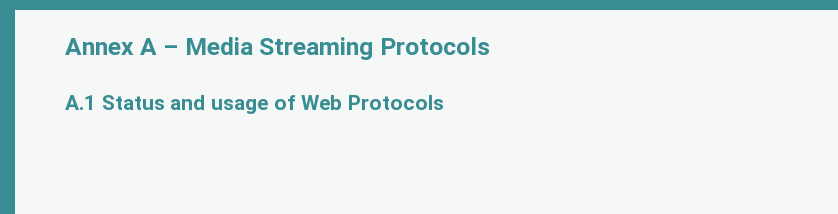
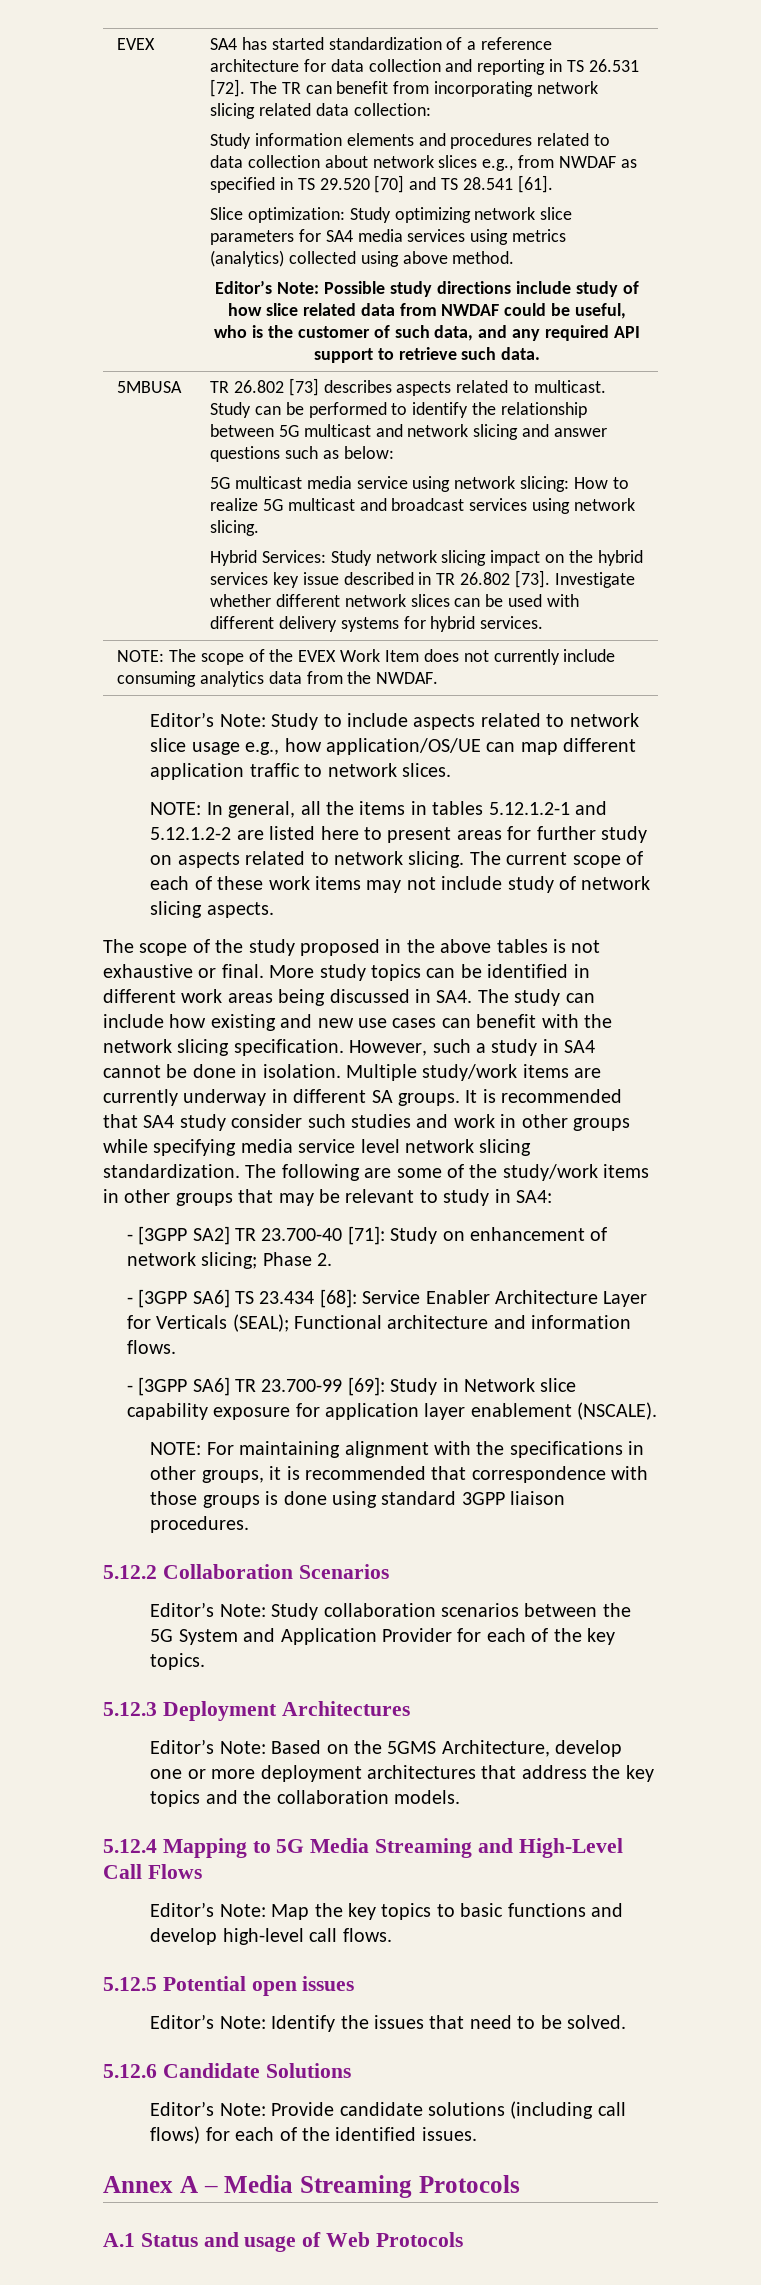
+ EVEX | SA4 has started standardization of a reference architecture for data collection and reporting in TS 26.531 [72]. The TR can benefit from incorporating network slicing related data collection:
+ Study information elements and procedures related to data collection about network slices e.g., from NWDAF as specified in TS 29.520 [70] and TS 28.541 [61].
+ Slice optimization: Study optimizing network slice parameters for SA4 media services using metrics (analytics) collected using above method.
+ Editor’s Note: Possible study directions include study of how slice related data from NWDAF could be useful, who is the customer of such data, and any required API support to retrieve such data.
+ 5MBUSA | TR 26.802 [73] describes aspects related to multicast. Study can be performed to identify the relationship between 5G multicast and network slicing and answer questions such as below:
+ 5G multicast media service using network slicing: How to realize 5G multicast and broadcast services using network slicing.
+ Hybrid Services: Study network slicing impact on the hybrid services key issue described in TR 26.802 [73]. Investigate whether different network slices can be used with different delivery systems for hybrid services.
+ NOTE: The scope of the EVEX Work Item does not currently include consuming analytics data from the NWDAF.
+ Editor’s Note: Study to include aspects related to network slice usage e.g., how application/OS/UE can map different application traffic to network slices.
+ NOTE: In general, all the items in tables 5.12.1.2-1 and 5.12.1.2-2 are listed here to present areas for further study on aspects related to network slicing. The current scope of each of these work items may not include study of network slicing aspects.
+ The scope of the study proposed in the above tables is not exhaustive or final. More study topics can be identified in different work areas being discussed in SA4. The study can include how existing and new use cases can benefit with the network slicing specification. However, such a study in SA4 cannot be done in isolation. Multiple study/work items are currently underway in different SA groups. It is recommended that SA4 study consider such studies and work in other groups while specifying media service level network slicing standardization. The following are some of the study/work items in other groups that may be relevant to study in SA4:
+ - [3GPP SA2] TR 23.700-40 [71]: Study on enhancement of network slicing; Phase 2.
+ - [3GPP SA6] TS 23.434 [68]: Service Enabler Architecture Layer for Verticals (SEAL); Functional architecture and information flows.
+ - [3GPP SA6] TR 23.700-99 [69]: Study in Network slice capability exposure for application layer enablement (NSCALE).
+ NOTE: For maintaining alignment with the specifications in other groups, it is recommended that correspondence with those groups is done using standard 3GPP liaison procedures.
+ 5.12.2 Collaboration Scenarios
+ Editor’s Note: Study collaboration scenarios between the 5G System and Application Provider for each of the key topics.
+ 5.12.3 Deployment Architectures
+ Editor’s Note: Based on the 5GMS Architecture, develop one or more deployment architectures that address the key topics and the collaboration models.
+ 5.12.4 Mapping to 5G Media Streaming and High-Level Call Flows
+ Editor’s Note: Map the key topics to basic functions and develop high-level call flows.
+ 5.12.5 Potential open issues
+ Editor’s Note: Identify the issues that need to be solved.
+ 5.12.6 Candidate Solutions
+ Editor’s Note: Provide candidate solutions (including call flows) for each of the identified issues.

